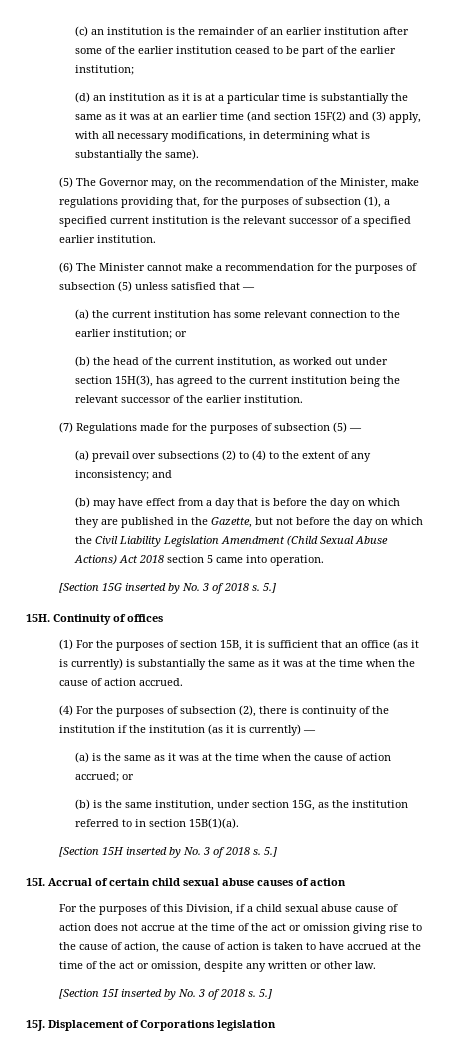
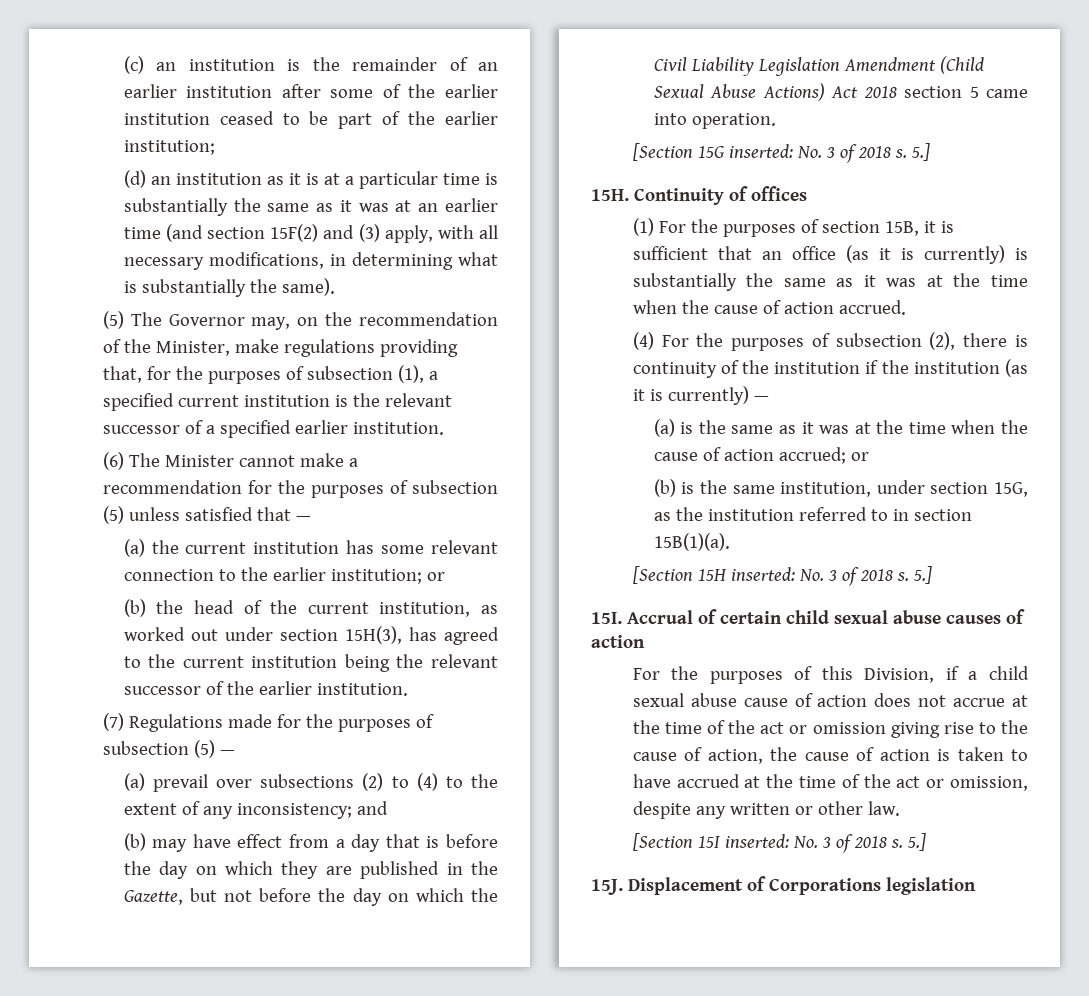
- [Section 15G inserted by No. 3 of 2018 s.
+ [Section 15G inserted: No. 3 of 2018 s.
- [Section 15H inserted by No. 3 of 2018 s.
+ [Section 15H inserted: No. 3 of 2018 s.
- [Section 15I inserted by No. 3 of 2018 s.
+ [Section 15I inserted: No. 3 of 2018 s.

